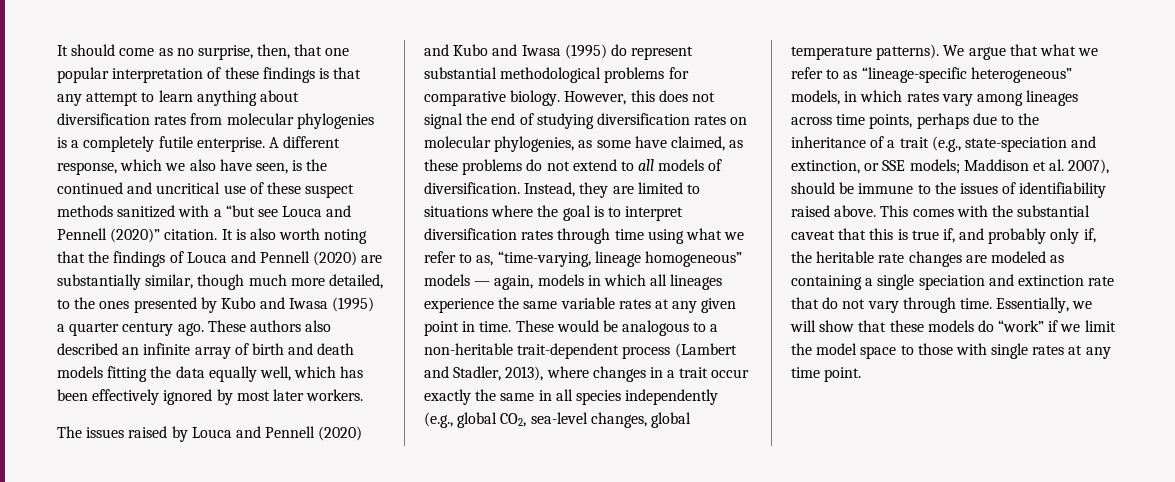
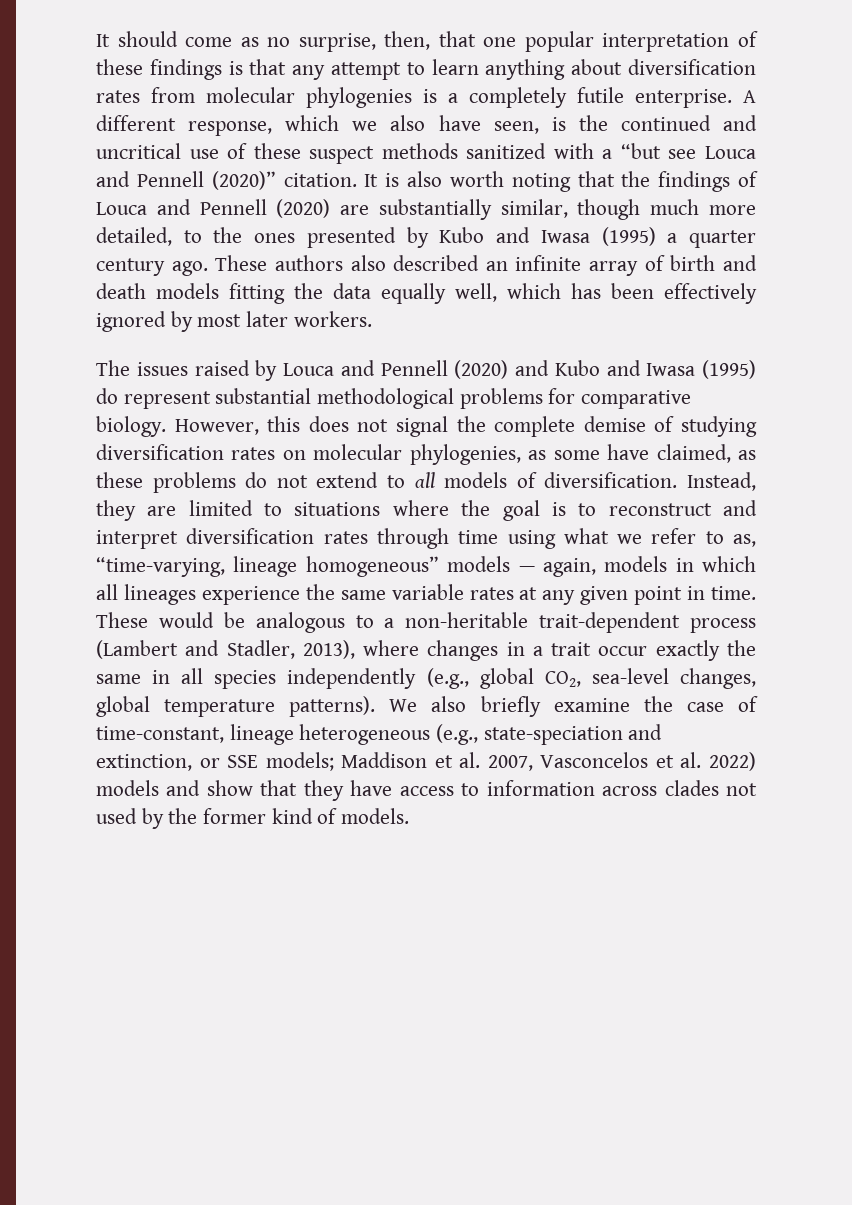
- However, this does not signal the end of studying diversification rates on molecular phylogenies, as some have claimed, as these problems do not extend to all models of diversification.
+ However, this does not signal the complete demise of studying diversification rates on molecular phylogenies, as some have claimed, as these problems do not extend to all models of diversification.
- Instead, they are limited to situations where the goal is to interpret diversification rates through time using what we refer to as, “time-varying, lineage homogeneous” models — again, models in which all lineages experience the same variable rates at any given point in time.
+ Instead, they are limited to situations where the goal is to reconstruct and interpret diversification rates through time using what we refer to as, “time-varying, lineage homogeneous” models — again, models in which all lineages experience the same variable rates at any given point in time.
- We argue that what we refer to as “lineage-specific heterogeneous” models, in which rates vary among lineages across time points, perhaps due to the inheritance of a trait (e.g., state-speciation and extinction, or SSE models; Maddison et al. 2007), should be immune to the issues of identifiability raised above. This comes with the substantial caveat that this is true if, and probably only if, the heritable rate changes are modeled as containing a single speciation and extinction rate that do not vary through time. Essentially, we will show that these models do “work” if we limit the model space to those with single rates at any time point.
+ We also briefly examine the case of time-constant, lineage heterogeneous (e.g., state-speciation and extinction, or SSE models; Maddison et al. 2007, Vasconcelos et al. 2022) models and show that they have access to information across clades not used by the former kind of models.

